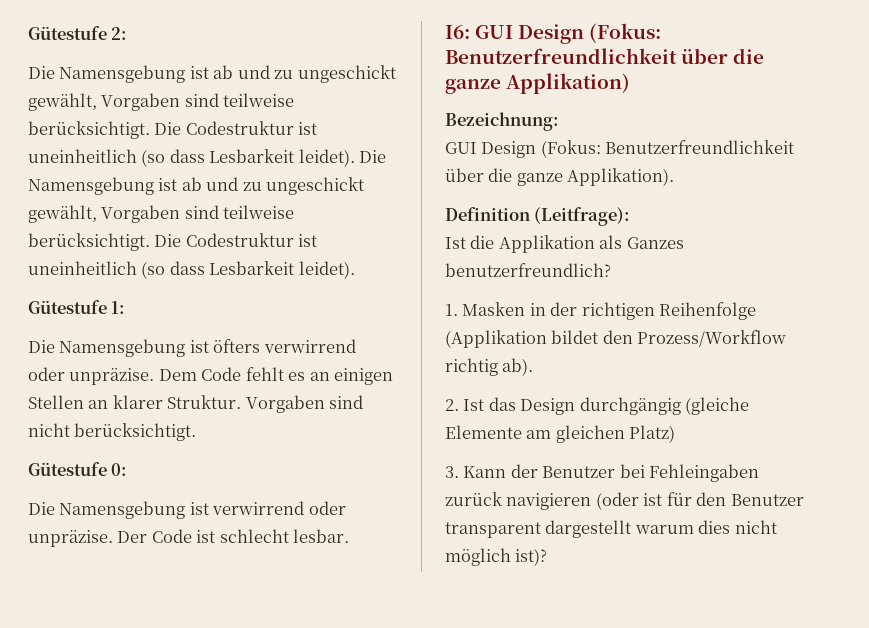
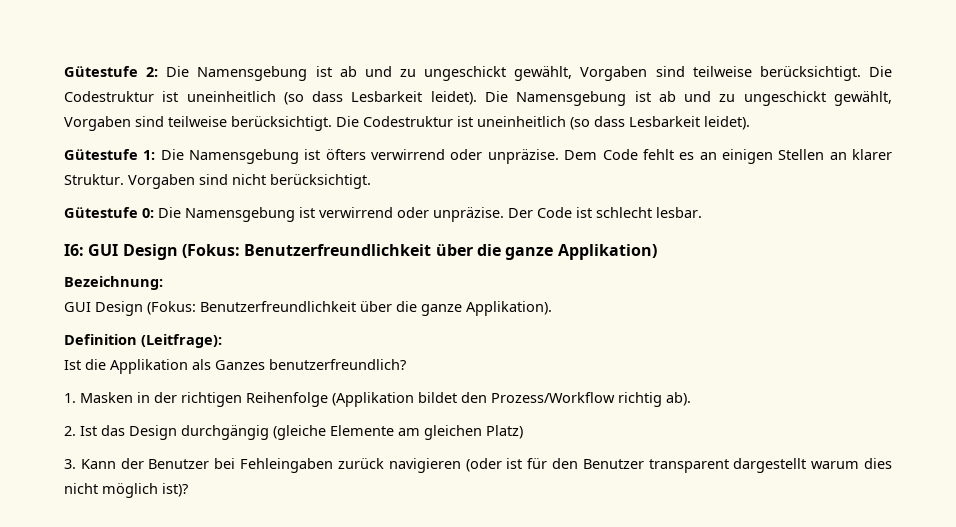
- Gütestufe 2:
- Die Namensgebung ist ab und zu ungeschickt gewählt, Vorgaben sind teilweise berücksichtigt.
+ Gütestufe 2: Die Namensgebung ist ab und zu ungeschickt gewählt, Vorgaben sind teilweise berücksichtigt.
- Gütestufe 1:
- Die Namensgebung ist öfters verwirrend oder unpräzise.
+ Gütestufe 1: Die Namensgebung ist öfters verwirrend oder unpräzise.
- Gütestufe 0:
- Die Namensgebung ist verwirrend oder unpräzise.
+ Gütestufe 0: Die Namensgebung ist verwirrend oder unpräzise.

